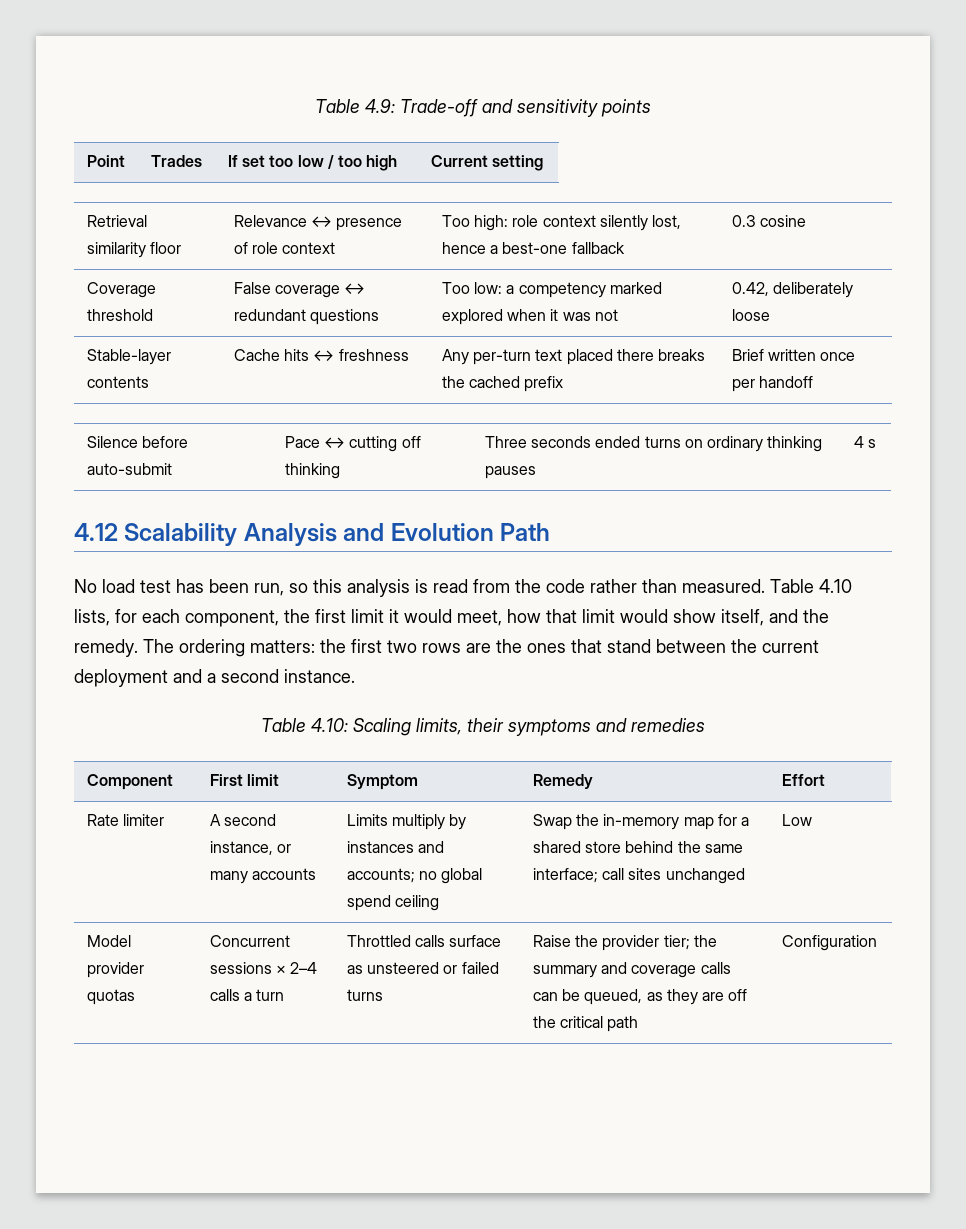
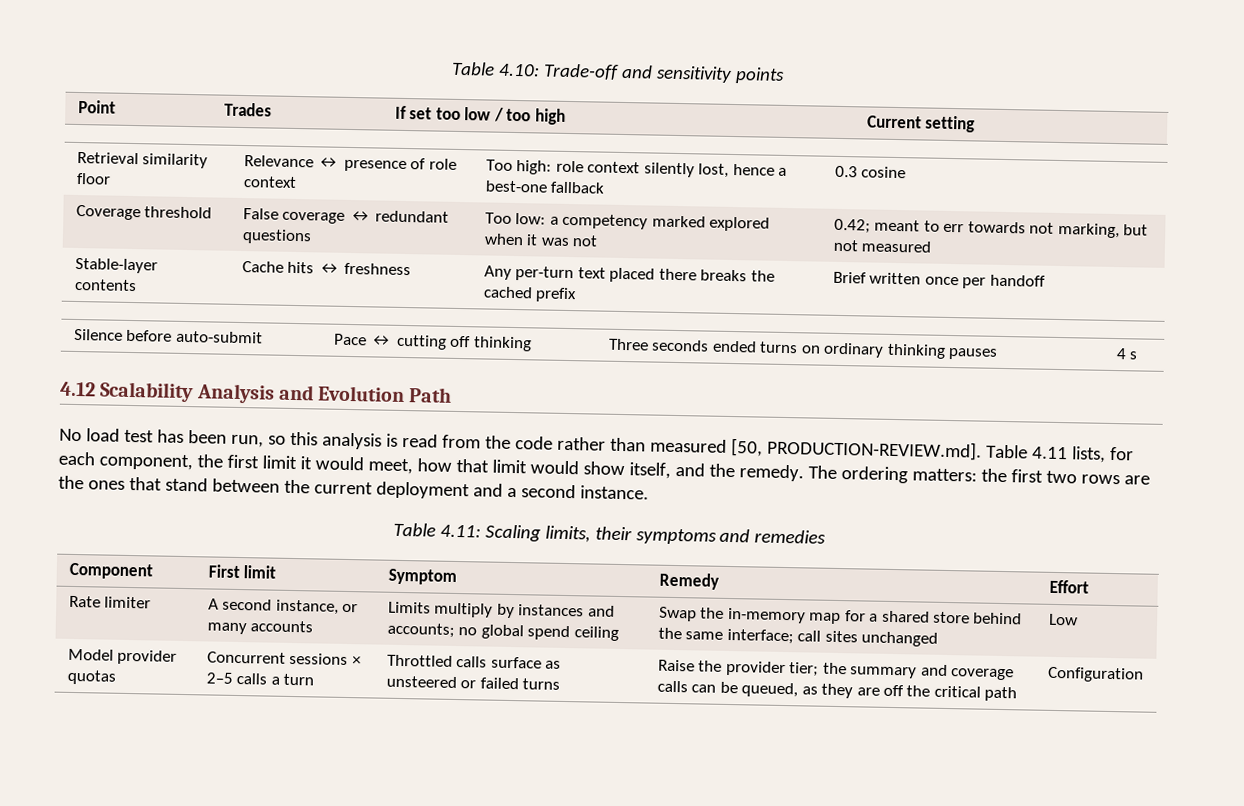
- Table 4.9: Trade-off and sensitivity points
+ Table 4.10: Trade-off and sensitivity points
- Coverage threshold | False coverage ↔ redundant questions | Too low: a competency marked explored when it was not | 0.42, deliberately loose
+ Coverage threshold | False coverage ↔ redundant questions | Too low: a competency marked explored when it was not | 0.42; meant to err towards not marking, but not measured
- No load test has been run, so this analysis is read from the code rather than measured. Table 4.10 lists, for each component, the first limit it would meet, how that limit would show itself, and the remedy.
+ No load test has been run, so this analysis is read from the code rather than measured [50, PRODUCTION-REVIEW.md]. Table 4.11 lists, for each component, the first limit it would meet, how that limit would show itself, and the remedy.
- Table 4.10: Scaling limits, their symptoms and remedies
+ Table 4.11: Scaling limits, their symptoms and remedies
- Model provider quotas | Concurrent sessions × 2–4 calls a turn | Throttled calls surface as unsteered or failed turns | Raise the provider tier; the summary and coverage calls can be queued, as they are off the critical path | Configuration
+ Model provider quotas | Concurrent sessions × 2–5 calls a turn | Throttled calls surface as unsteered or failed turns | Raise the provider tier; the summary and coverage calls can be queued, as they are off the critical path | Configuration

